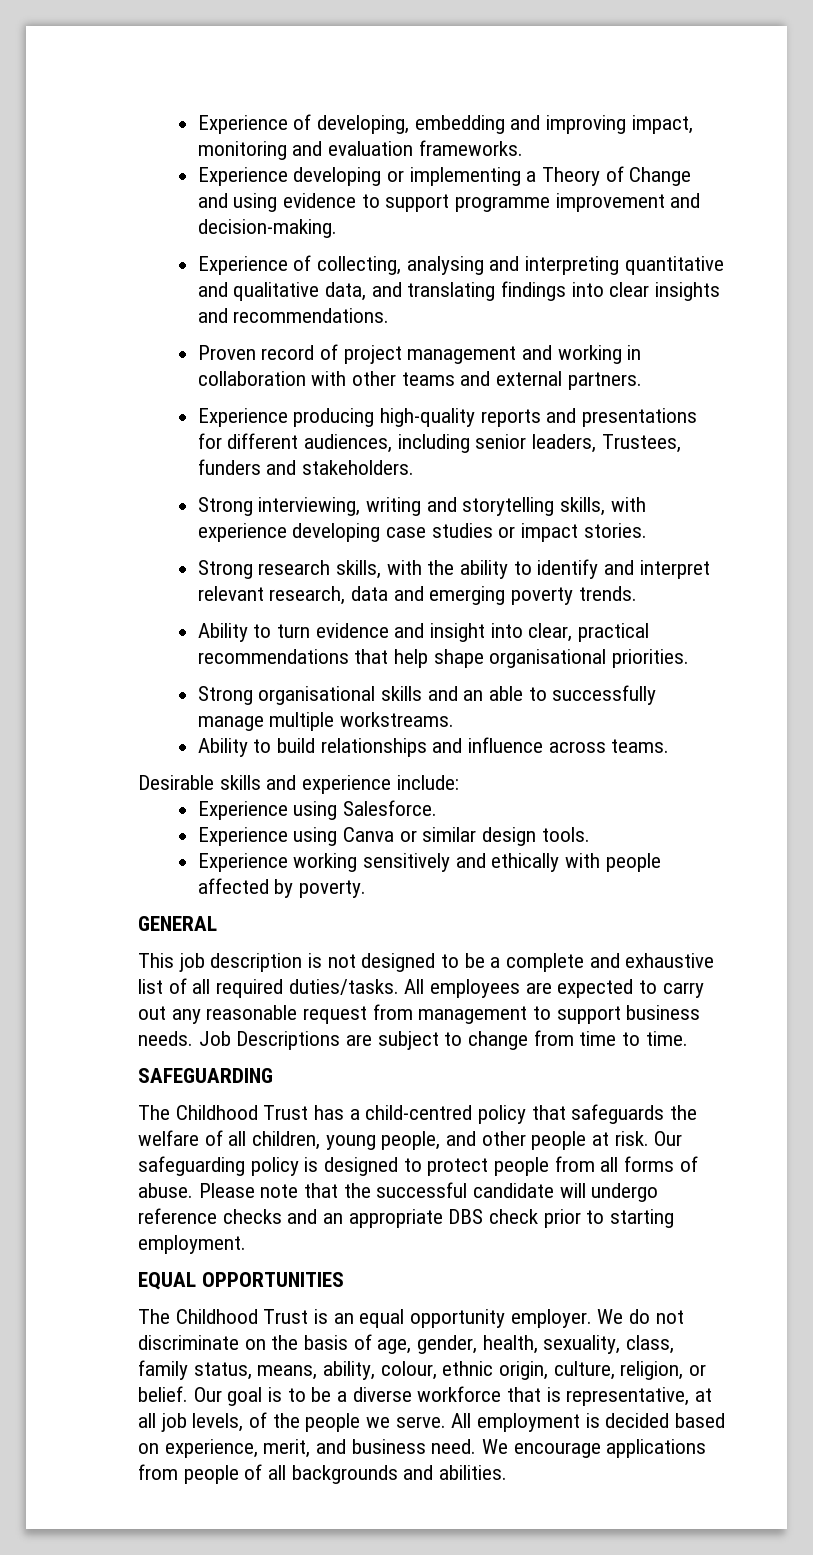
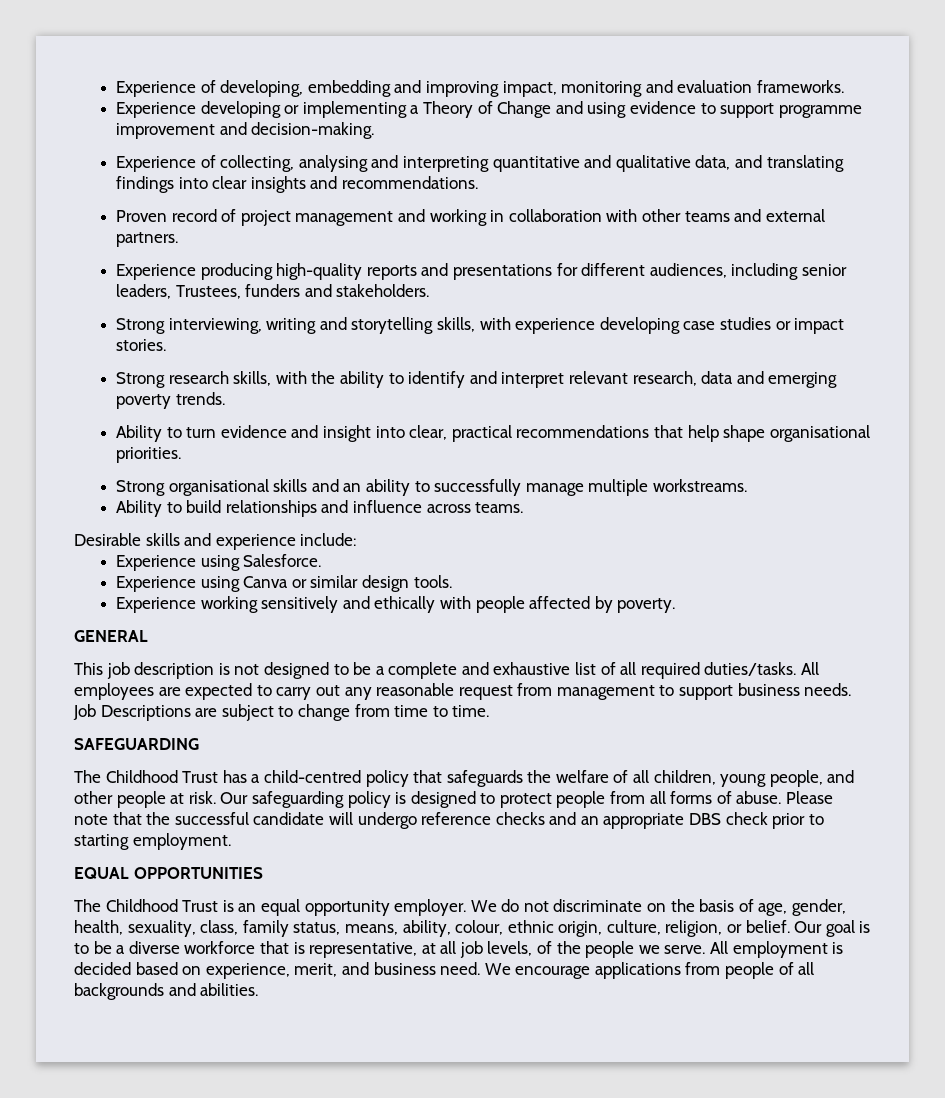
- Strong organisational skills and an able to successfully manage multiple workstreams.
+ Strong organisational skills and an ability to successfully manage multiple workstreams.

